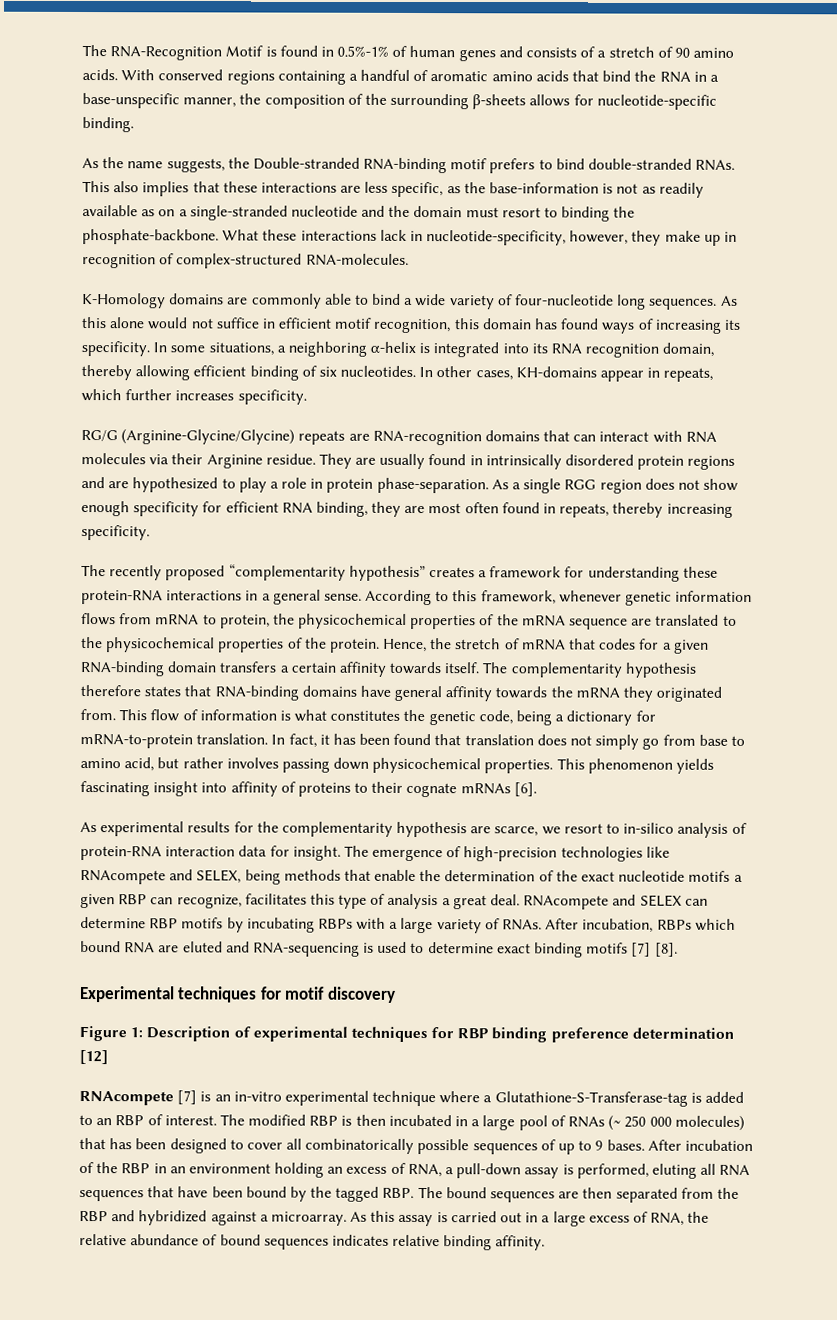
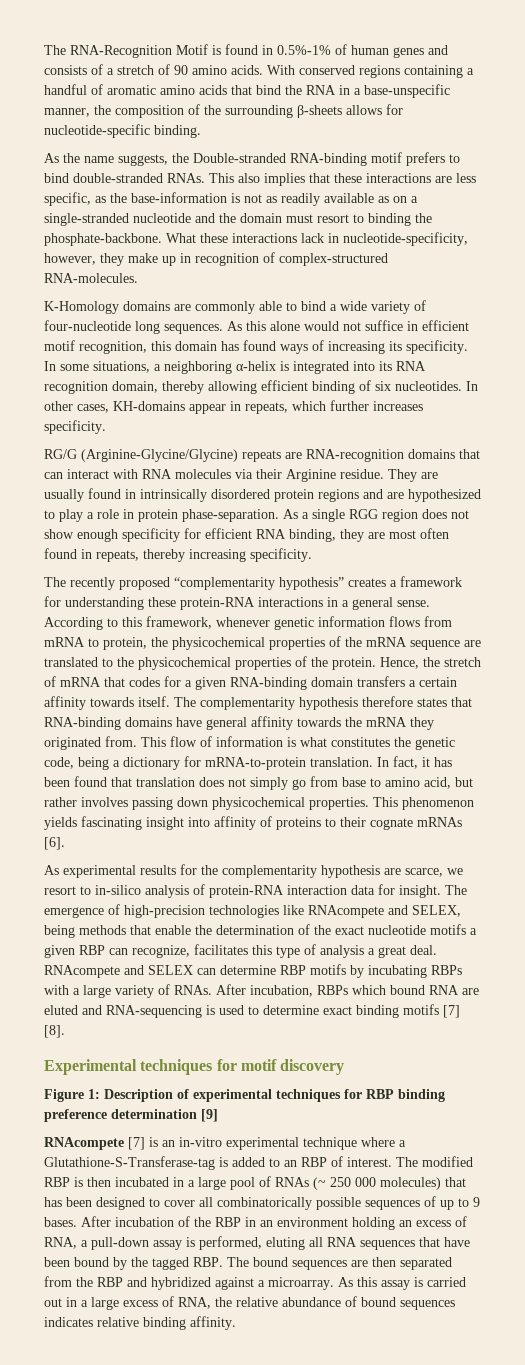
- Figure 1: Description of experimental techniques for RBP binding preference determination [12]
+ Figure 1: Description of experimental techniques for RBP binding preference determination [9]

